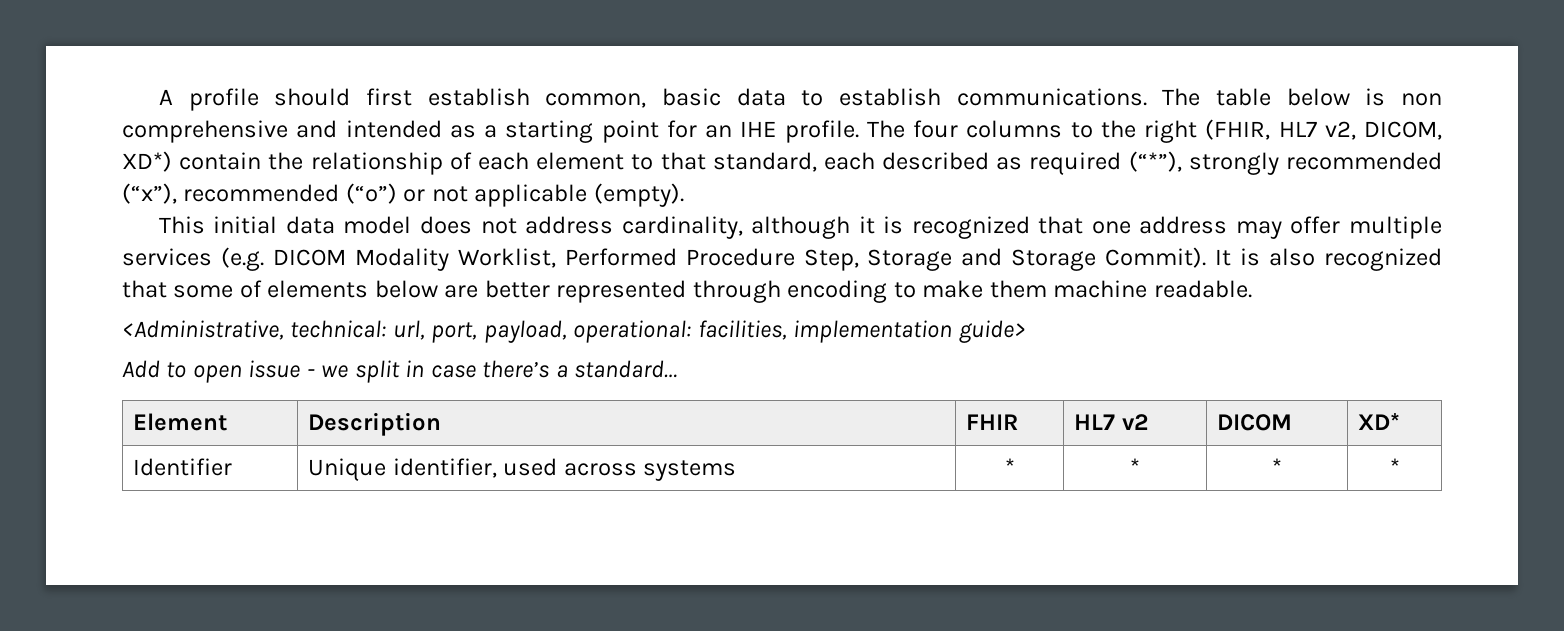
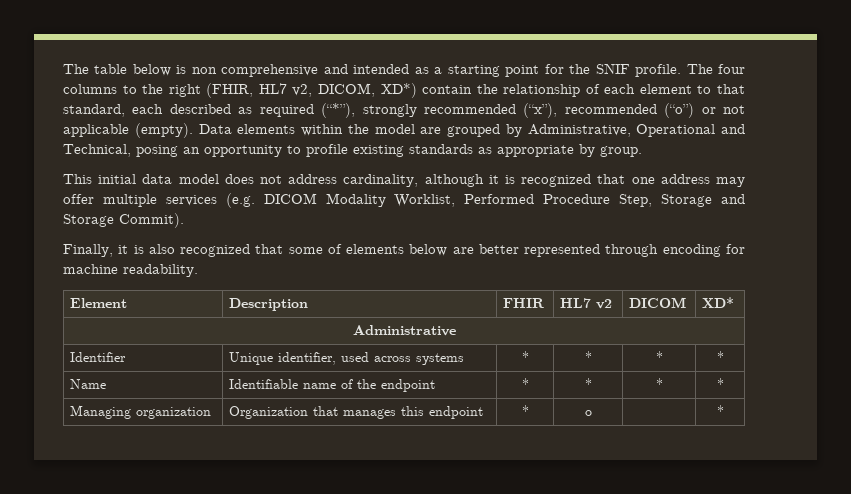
- A profile should first establish common, basic data to establish communications. The table below is non comprehensive and intended as a starting point for an IHE profile.
+ The table below is non comprehensive and intended as a starting point for the SNIF profile.
+ Data elements within the model are grouped by Administrative, Operational and Technical, posing an opportunity to profile existing standards as appropriate by group.
- This initial data model does not address cardinality, although it is recognized that one address may offer multiple services (e.g. DICOM Modality Worklist, Performed Procedure Step, Storage and Storage Commit). It is also recognized that some of elements below are better represented through encoding to make them machine readable.
- <Administrative, technical: url, port, payload, operational: facilities, implementation guide>
- Add to open issue - we split in case there’s a standard…
+ This initial data model does not address cardinality, although it is recognized that one address may offer multiple services (e.g. DICOM Modality Worklist, Performed Procedure Step, Storage and Storage Commit).
+ Finally, it is also recognized that some of elements below are better represented through encoding for machine readability.
+ Administrative
+ Name | Identifiable name of the endpoint | * | * | * | *
+ Managing organization | Organization that manages this endpoint | * | o | | *

